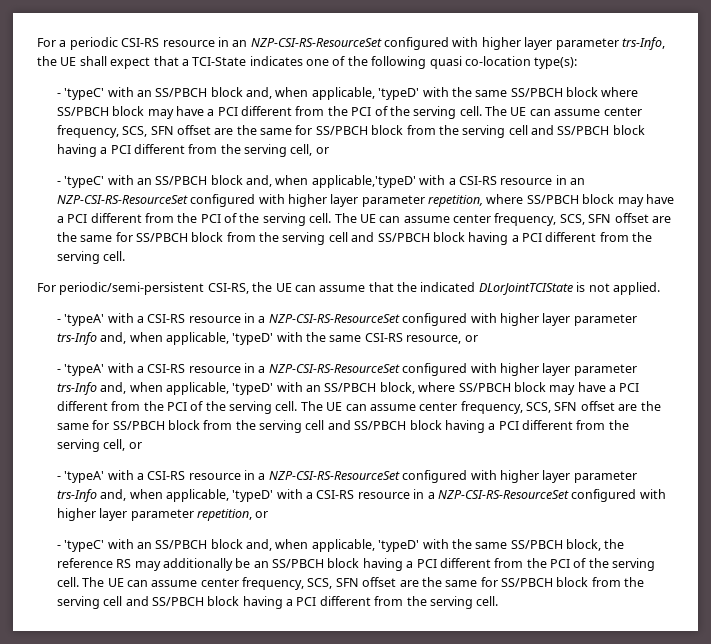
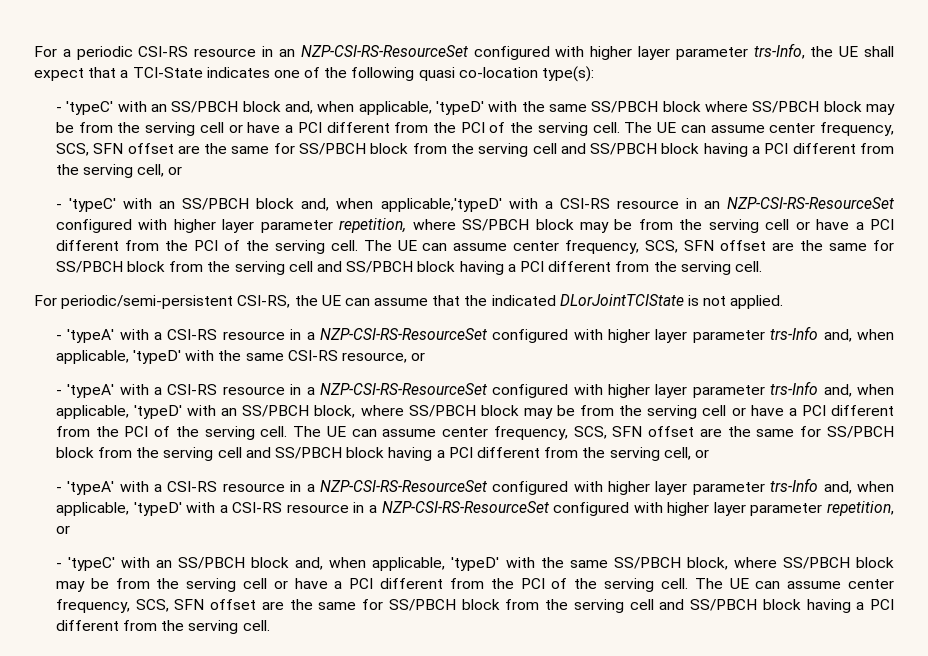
- - 'typeC' with an SS/PBCH block and, when applicable, 'typeD' with the same SS/PBCH block where SS/PBCH block may have a PCI different from the PCI of the serving cell.
+ - 'typeC' with an SS/PBCH block and, when applicable, 'typeD' with the same SS/PBCH block where SS/PBCH block may be from the serving cell or have a PCI different from the PCI of the serving cell.
- - 'typeC' with an SS/PBCH block and, when applicable,'typeD' with a CSI-RS resource in an NZP-CSI-RS-ResourceSet configured with higher layer parameter repetition, where SS/PBCH block may have a PCI different from the PCI of the serving cell.
+ - 'typeC' with an SS/PBCH block and, when applicable,'typeD' with a CSI-RS resource in an NZP-CSI-RS-ResourceSet configured with higher layer parameter repetition, where SS/PBCH block may be from the serving cell or have a PCI different from the PCI of the serving cell.
- - 'typeA' with a CSI-RS resource in a NZP-CSI-RS-ResourceSet configured with higher layer parameter trs-Info and, when applicable, 'typeD' with an SS/PBCH block, where SS/PBCH block may have a PCI different from the PCI of the serving cell.
+ - 'typeA' with a CSI-RS resource in a NZP-CSI-RS-ResourceSet configured with higher layer parameter trs-Info and, when applicable, 'typeD' with an SS/PBCH block, where SS/PBCH block may be from the serving cell or have a PCI different from the PCI of the serving cell.
- - 'typeC' with an SS/PBCH block and, when applicable, 'typeD' with the same SS/PBCH block, the reference RS may additionally be an SS/PBCH block having a PCI different from the PCI of the serving cell.
+ - 'typeC' with an SS/PBCH block and, when applicable, 'typeD' with the same SS/PBCH block, where SS/PBCH block may be from the serving cell or have a PCI different from the PCI of the serving cell.

